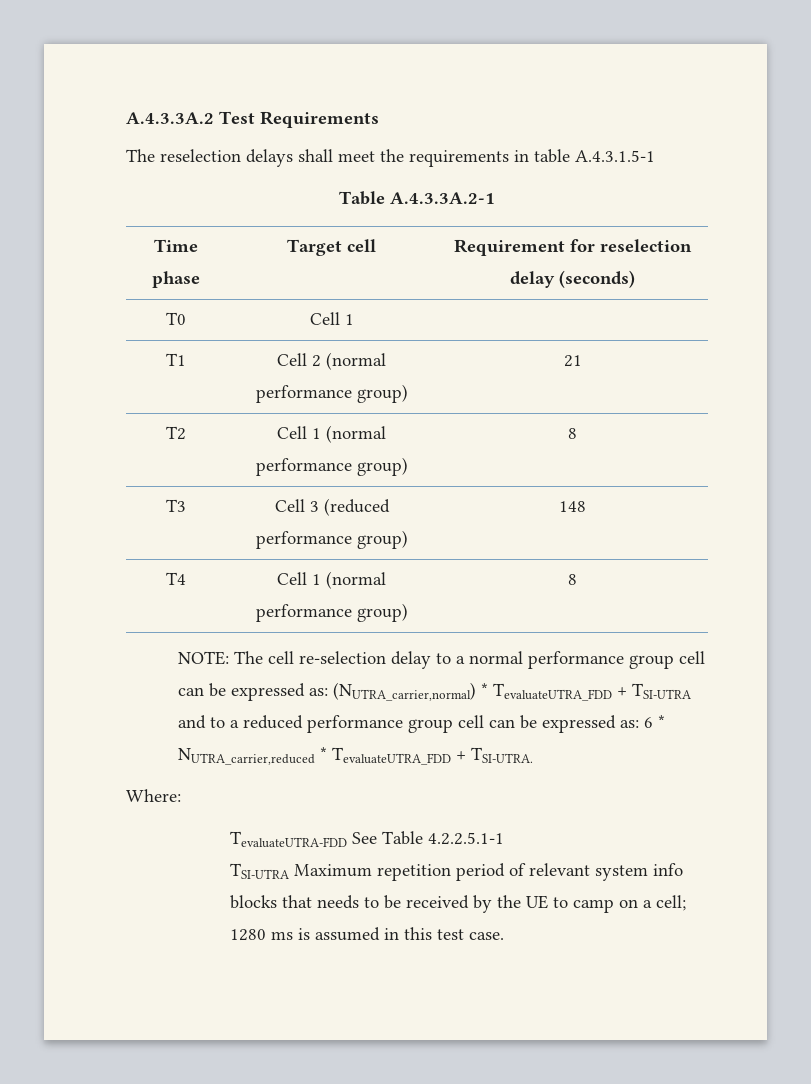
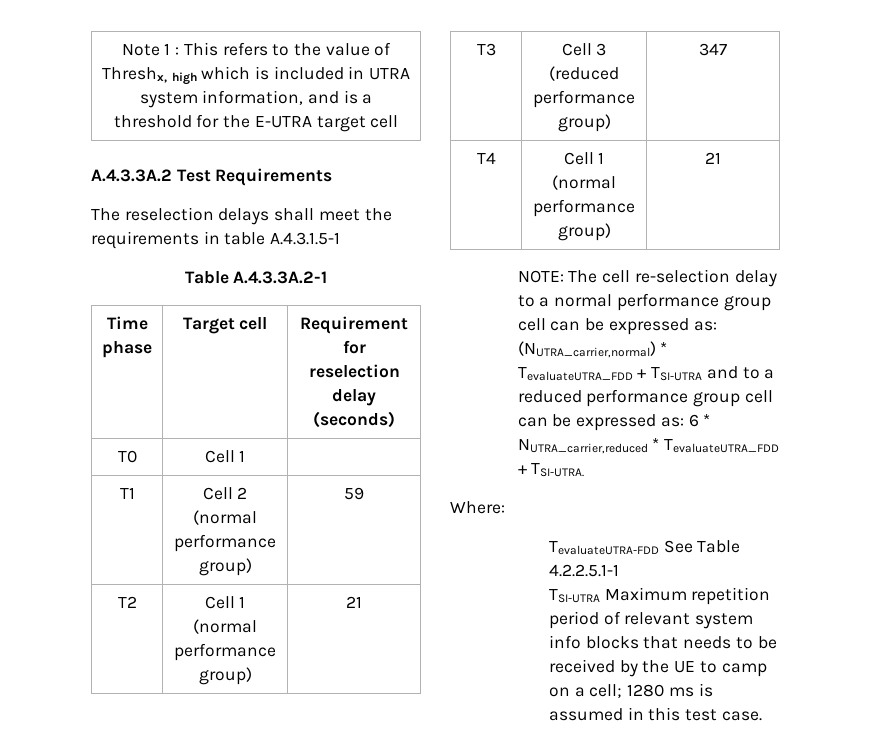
+ Note 1 : This refers to the value of Threshx, high which is included in UTRA system information, and is a threshold for the E-UTRA target cell
- T1 | Cell 2 (normal performance group) | 21
+ T1 | Cell 2 (normal performance group) | 59
- T2 | Cell 1 (normal performance group) | 8
+ T2 | Cell 1 (normal performance group) | 21
- T3 | Cell 3 (reduced performance group) | 148
+ T3 | Cell 3 (reduced performance group) | 347
- T4 | Cell 1 (normal performance group) | 8
+ T4 | Cell 1 (normal performance group) | 21

